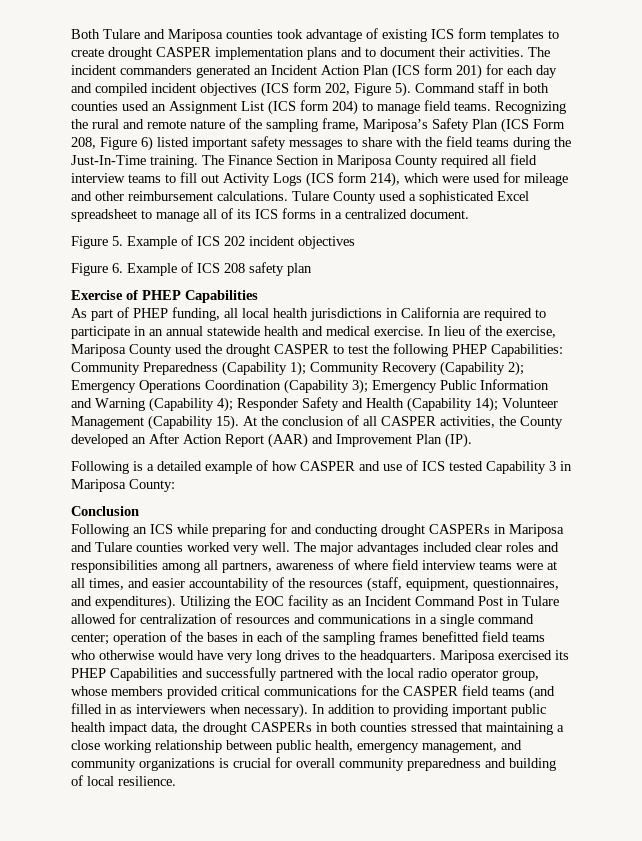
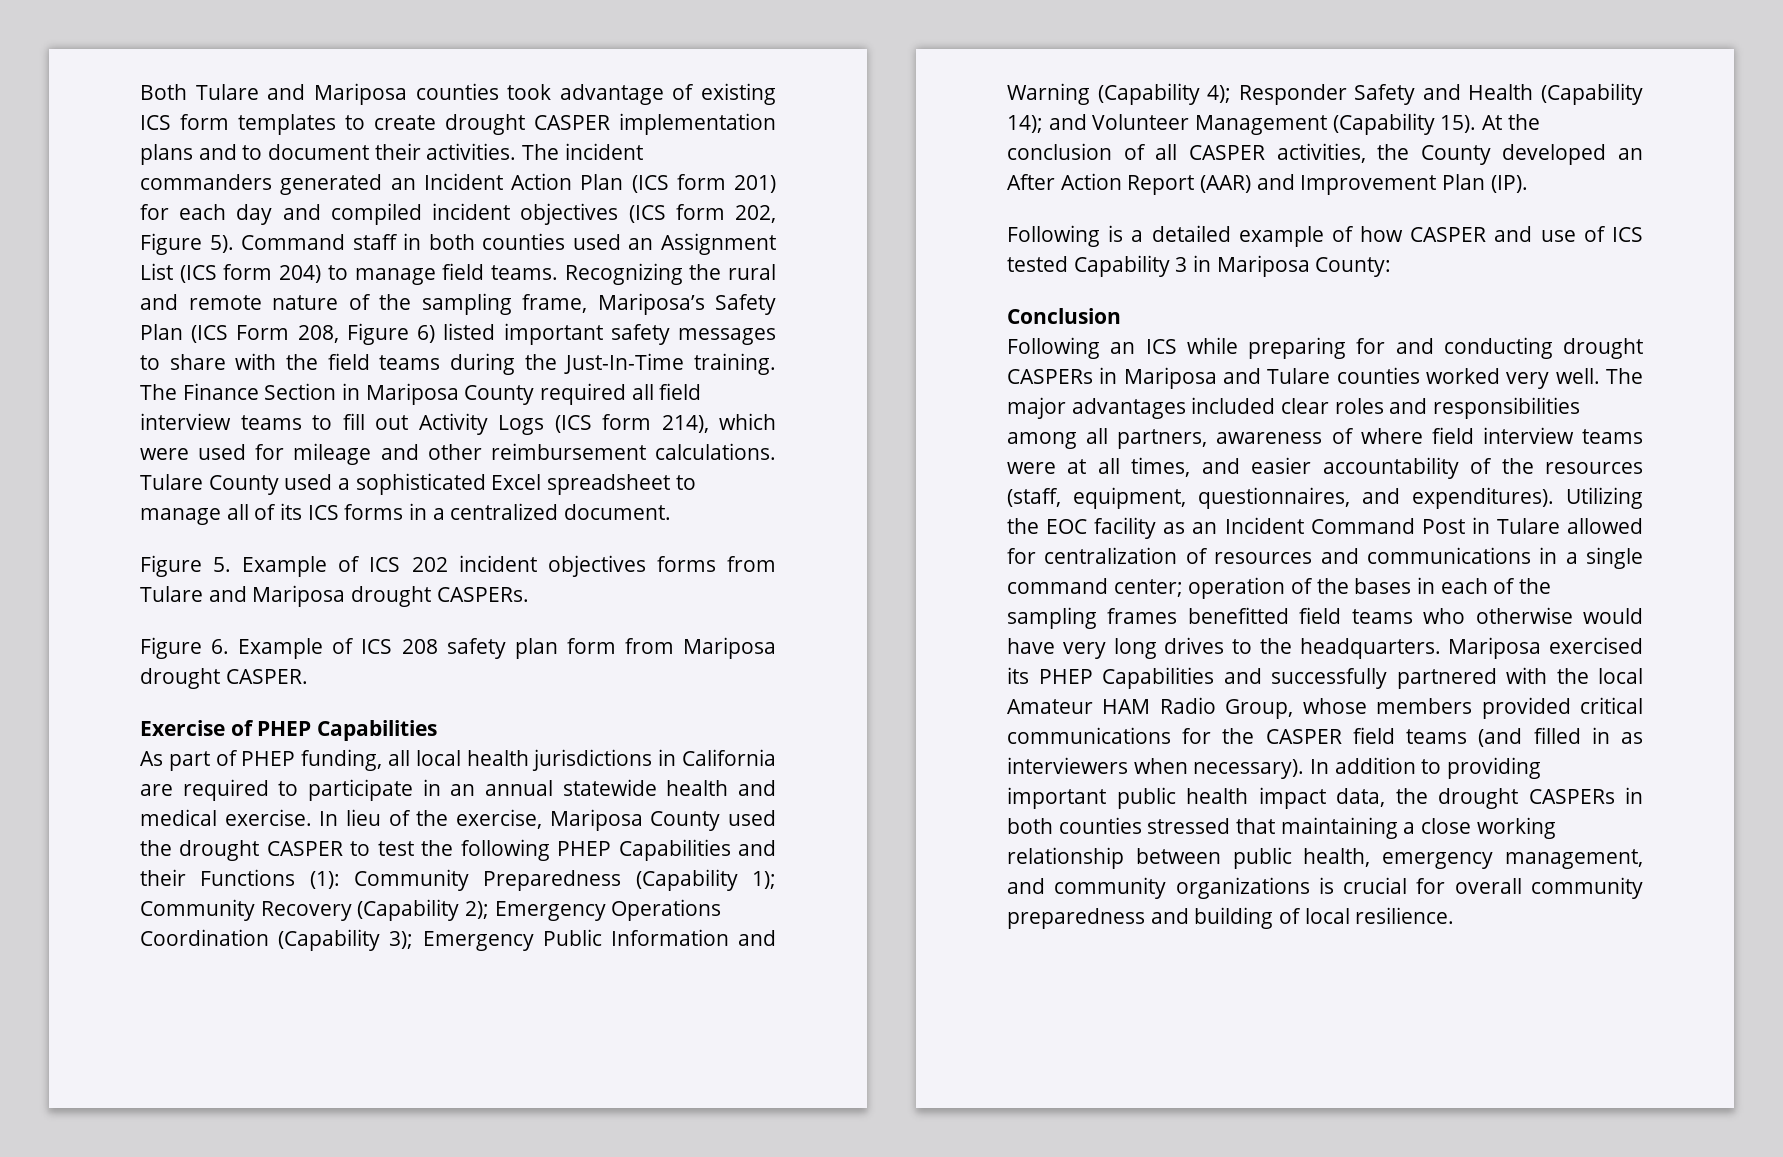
- Figure 5. Example of ICS 202 incident objectives
+ Figure 5. Example of ICS 202 incident objectives forms from Tulare and Mariposa drought CASPERs.
- Figure 6. Example of ICS 208 safety plan
+ Figure 6. Example of ICS 208 safety plan form from Mariposa drought CASPER.
- In lieu of the exercise, Mariposa County used the drought CASPER to test the following PHEP Capabilities: Community Preparedness (Capability 1); Community Recovery (Capability 2); Emergency Operations Coordination (Capability 3); Emergency Public Information and Warning (Capability 4); Responder Safety and Health (Capability 14); Volunteer Management (Capability 15).
+ In lieu of the exercise, Mariposa County used the drought CASPER to test the following PHEP Capabilities and their Functions (1): Community Preparedness (Capability 1); Community Recovery (Capability 2); Emergency Operations Coordination (Capability 3); Emergency Public Information and Warning (Capability 4); Responder Safety and Health (Capability 14); and Volunteer Management (Capability 15).
- Mariposa exercised its PHEP Capabilities and successfully partnered with the local radio operator group, whose members provided critical communications for the CASPER field teams (and filled in as interviewers when necessary).
+ Mariposa exercised its PHEP Capabilities and successfully partnered with the local Amateur HAM Radio Group, whose members provided critical communications for the CASPER field teams (and filled in as interviewers when necessary).

